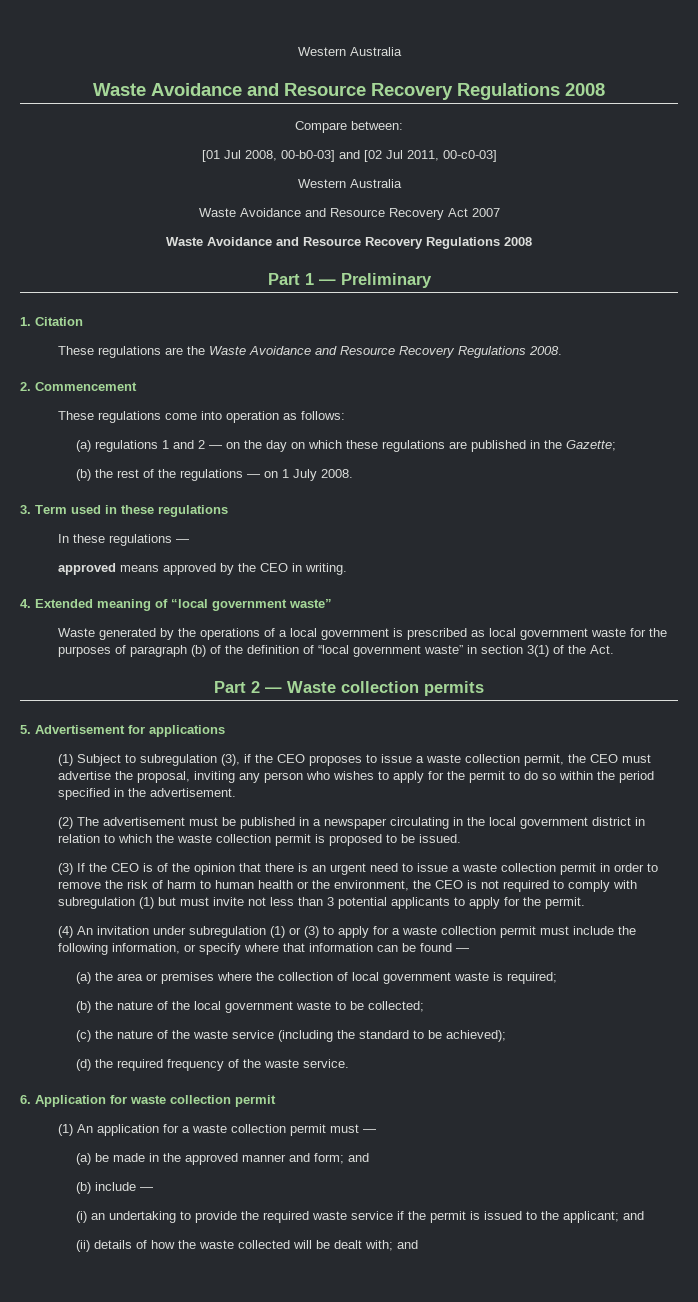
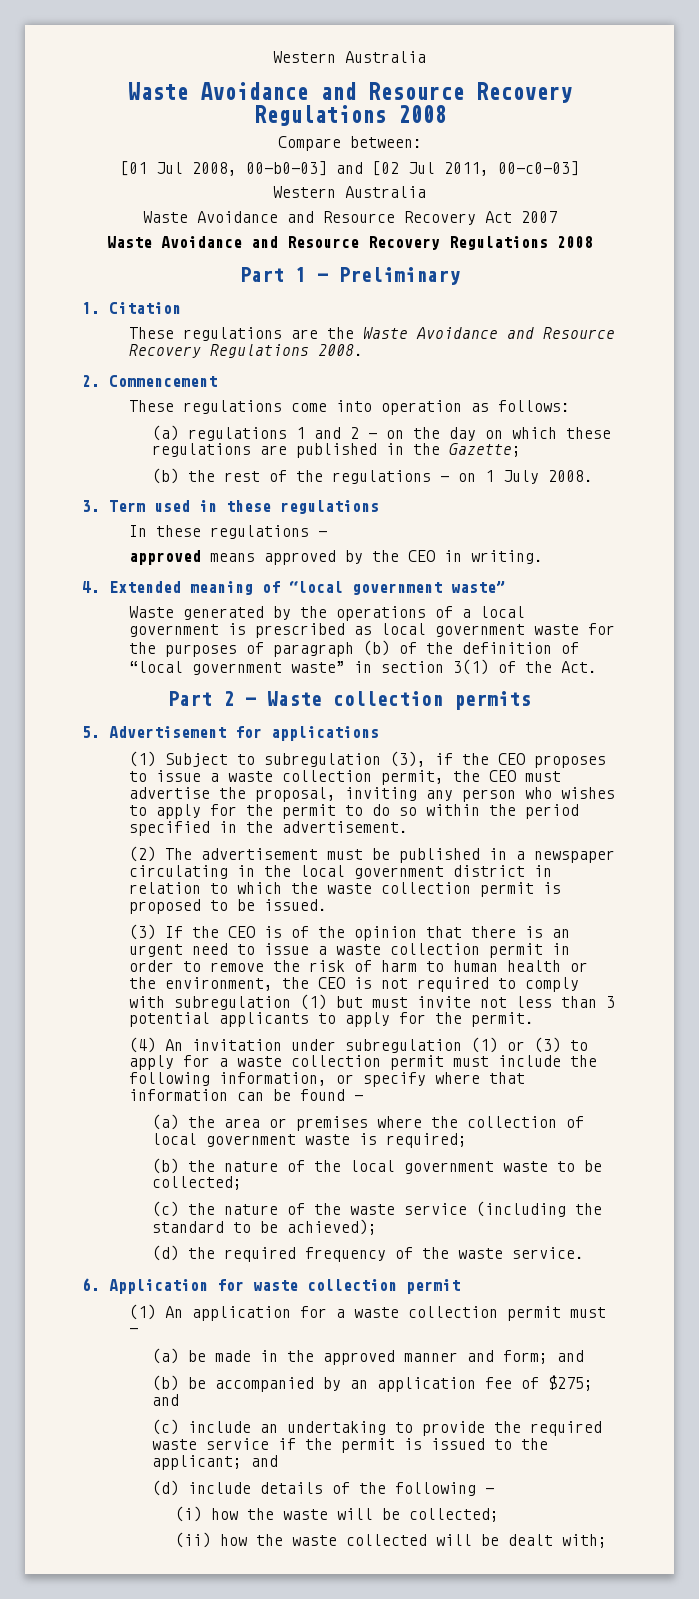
- (b) include —
- (i) an undertaking to provide the required waste service if the permit is issued to the applicant; and
+ (b) be accompanied by an application fee of $275; and
+ (c) include an undertaking to provide the required waste service if the permit is issued to the applicant; and
- (ii) details of how the waste collected will be dealt with; and
+ (d) include details of the following —
+ (i) how the waste will be collected;
+ (ii) how the waste collected will be dealt with;

